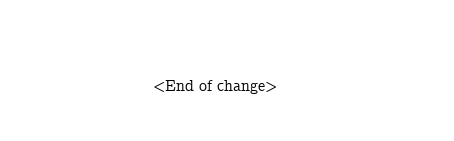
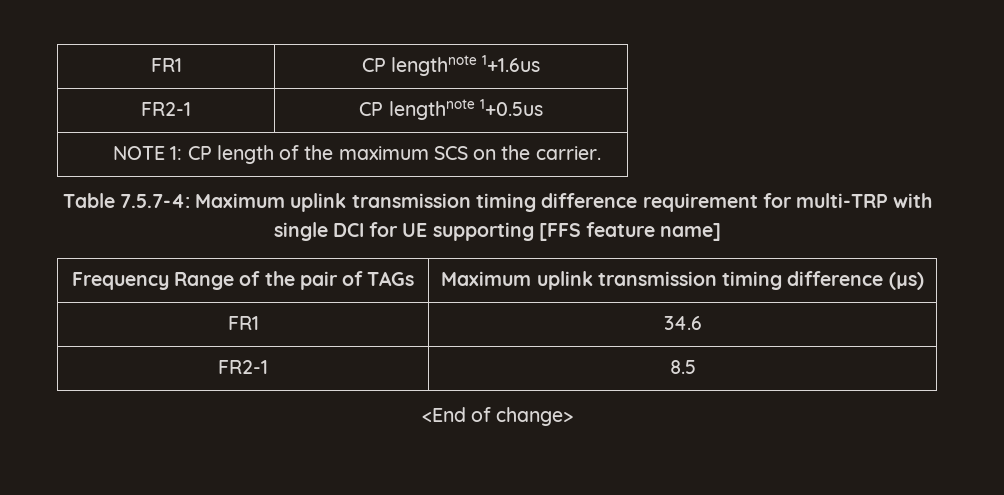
+ FR1 | CP lengthnote 1+1.6us
+ FR2-1 | CP lengthnote 1+0.5us
+ NOTE 1: CP length of the maximum SCS on the carrier.
+ Table 7.5.7-4: Maximum uplink transmission timing difference requirement for multi-TRP with single DCI for UE supporting [FFS feature name]
+ Frequency Range of the pair of TAGs | Maximum uplink transmission timing difference (µs)
+ FR1 | 34.6
+ FR2-1 | 8.5

